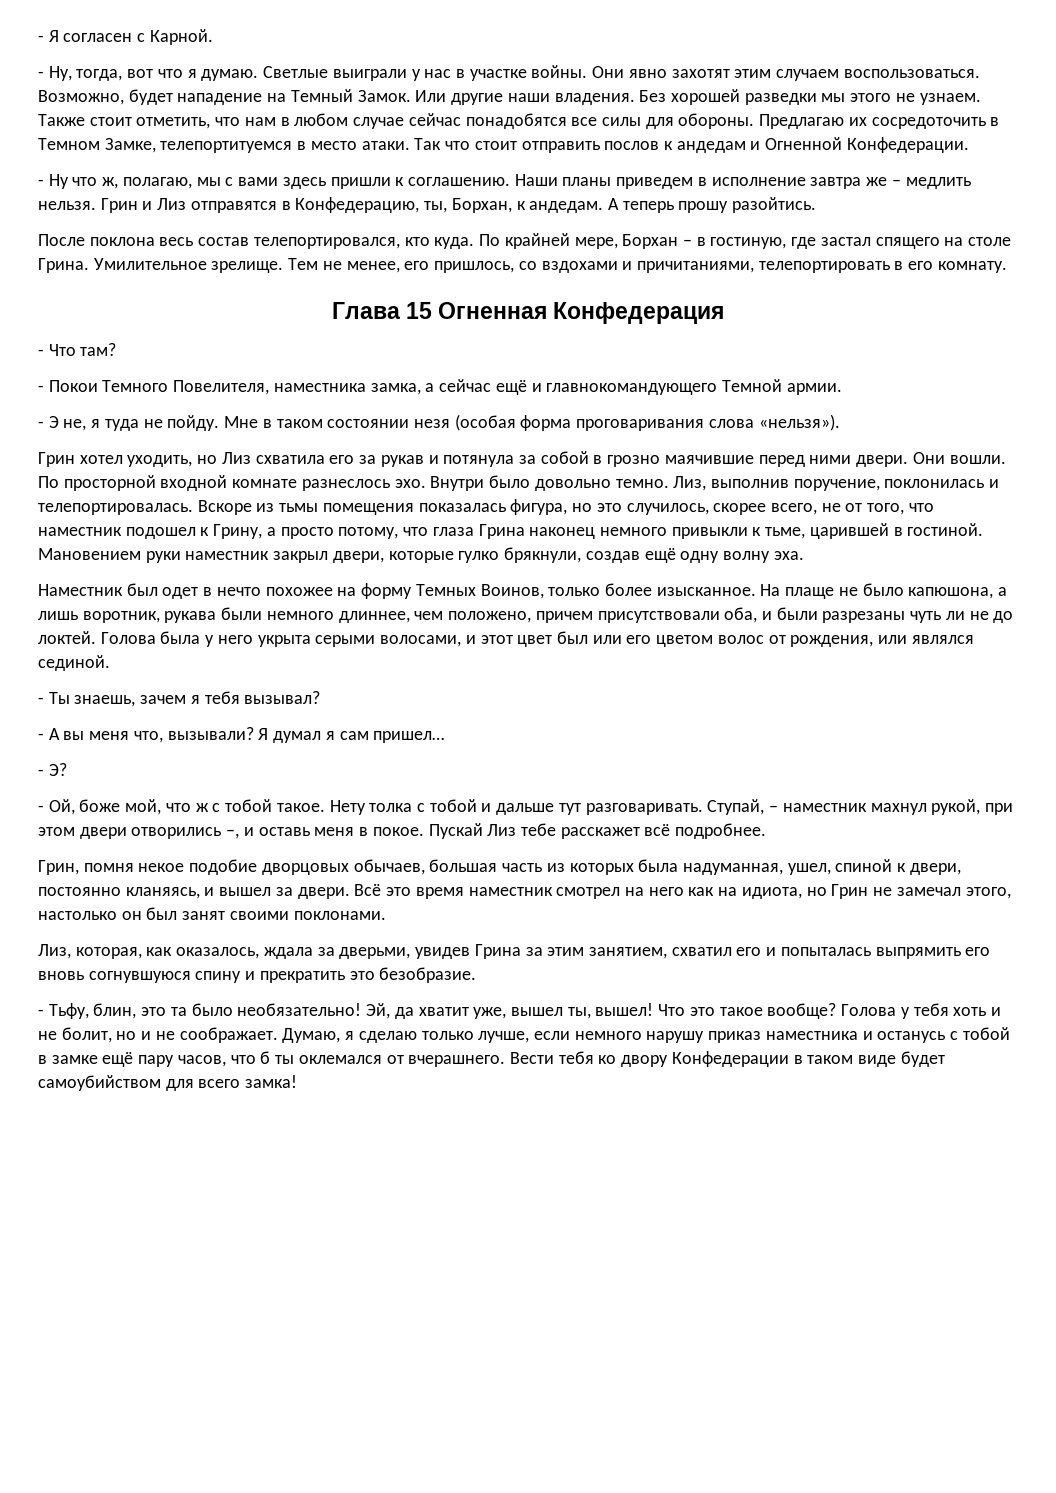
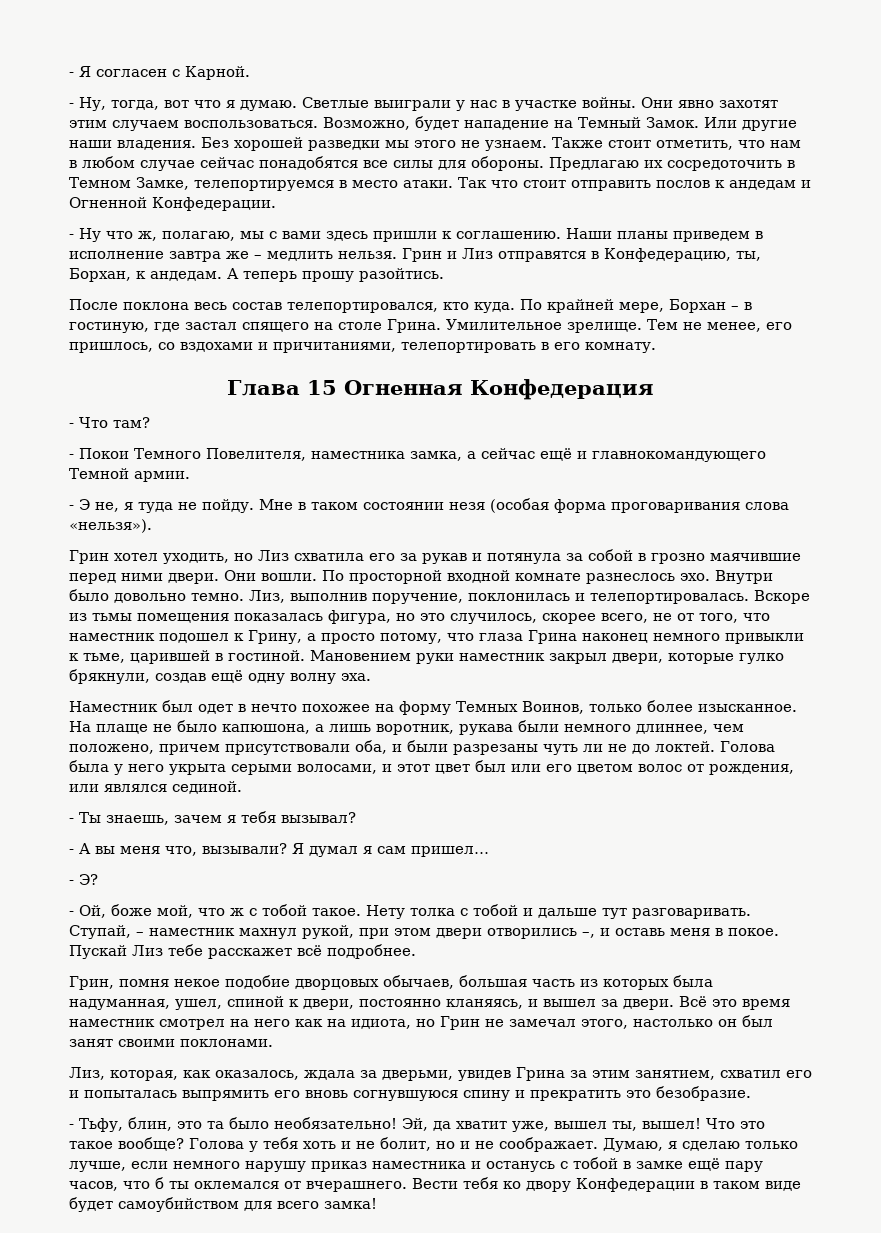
- Предлагаю их сосредоточить в Темном Замке, телепортитуемся в место атаки.
+ Предлагаю их сосредоточить в Темном Замке, телепортируемся в место атаки.

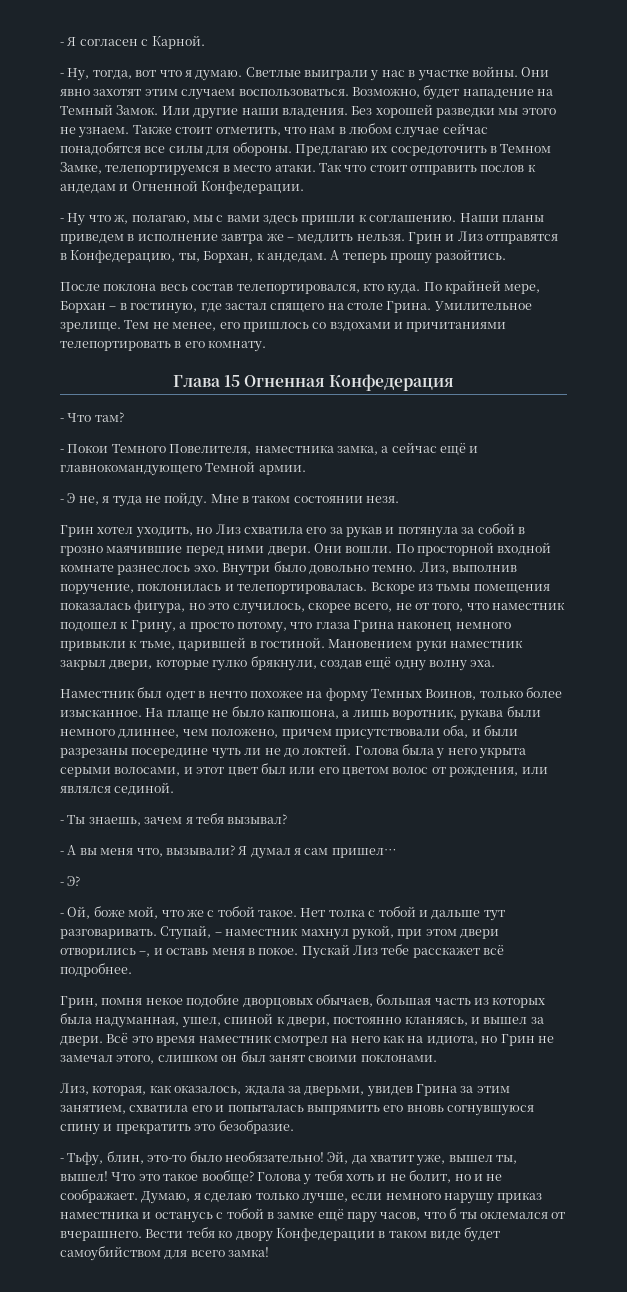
- Тем не менее, его пришлось, со вздохами и причитаниями, телепортировать в его комнату.
+ Тем не менее, его пришлось со вздохами и причитаниями телепортировать в его комнату.
- Мне в таком состоянии незя (особая форма проговаривания слова «нельзя»).
+ Мне в таком состоянии незя.
- На плаще не было капюшона, а лишь воротник, рукава были немного длиннее, чем положено, причем присутствовали оба, и были разрезаны чуть ли не до локтей.
+ На плаще не было капюшона, а лишь воротник, рукава были немного длиннее, чем положено, причем присутствовали оба, и были разрезаны посередине чуть ли не до локтей.
- - Ой, боже мой, что ж с тобой такое.
+ - Ой, боже мой, что же с тобой такое.
- Нету толка с тобой и дальше тут разговаривать.
+ Нет толка с тобой и дальше тут разговаривать.
- Всё это время наместник смотрел на него как на идиота, но Грин не замечал этого, настолько он был занят своими поклонами.
+ Всё это время наместник смотрел на него как на идиота, но Грин не замечал этого, слишком он был занят своими поклонами.
- Лиз, которая, как оказалось, ждала за дверьми, увидев Грина за этим занятием, схватил его и попыталась выпрямить его вновь согнувшуюся спину и прекратить это безобразие.
+ Лиз, которая, как оказалось, ждала за дверьми, увидев Грина за этим занятием, схватила его и попыталась выпрямить его вновь согнувшуюся спину и прекратить это безобразие.
- - Тьфу, блин, это та было необязательно!
+ - Тьфу, блин, это-то было необязательно!

